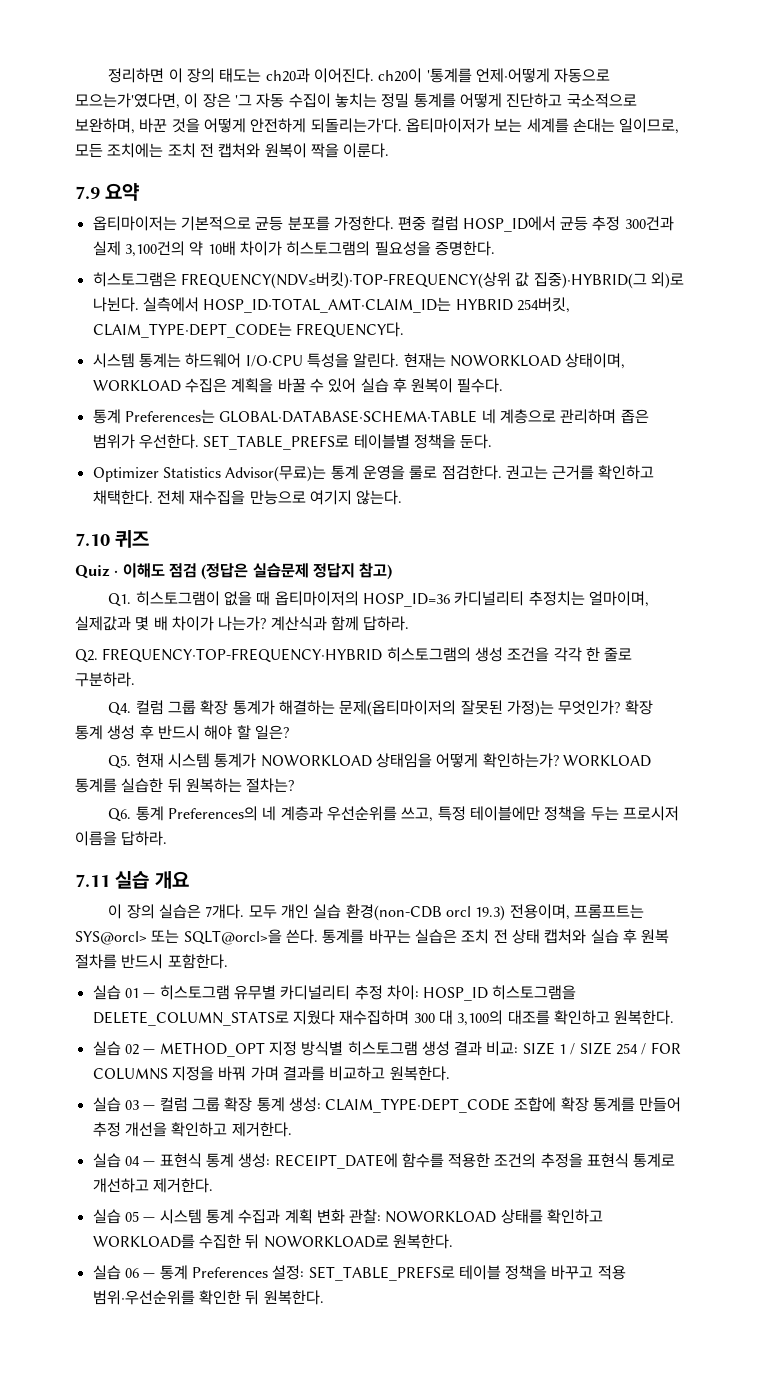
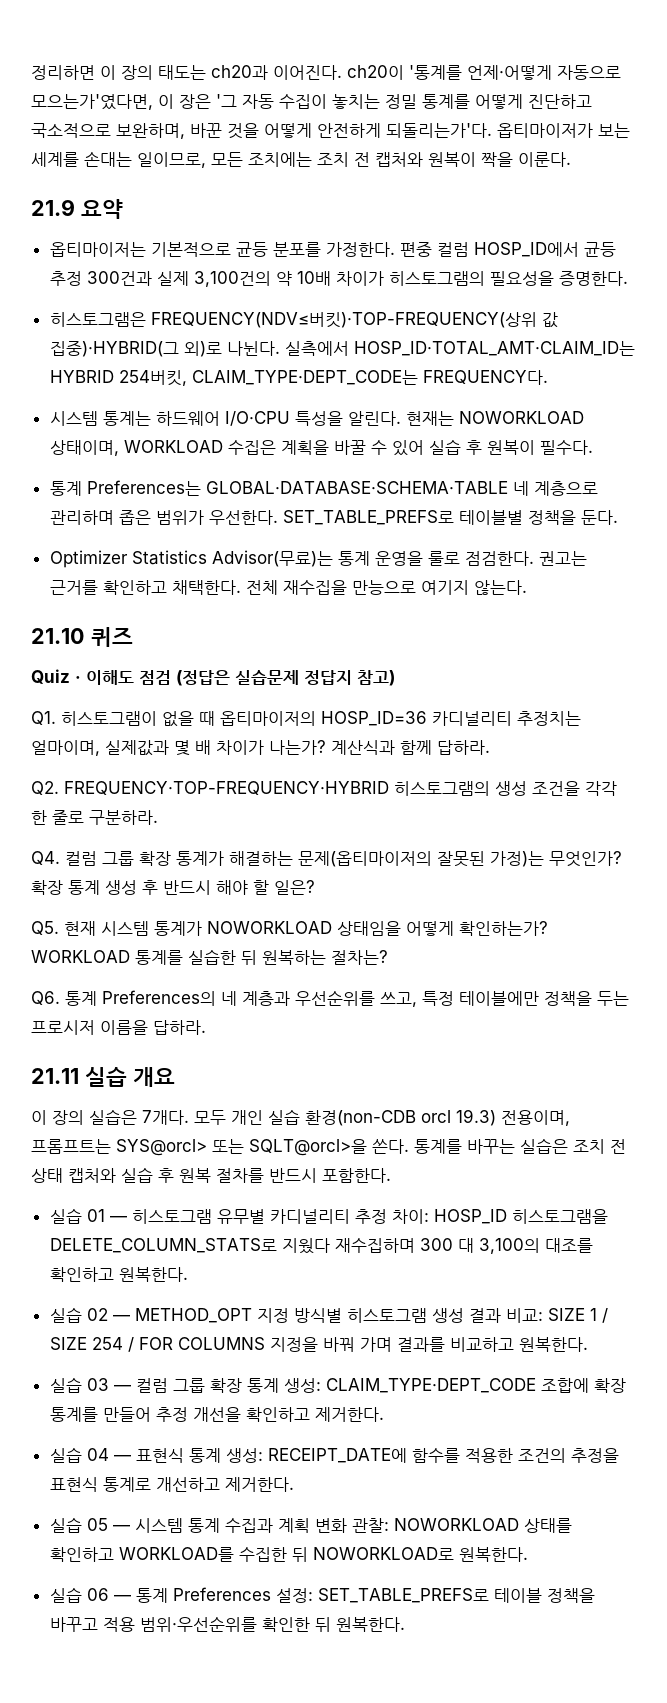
- 7.9 요약
+ 21.9 요약
- 7.10 퀴즈
+ 21.10 퀴즈
- 7.11 실습 개요
+ 21.11 실습 개요

